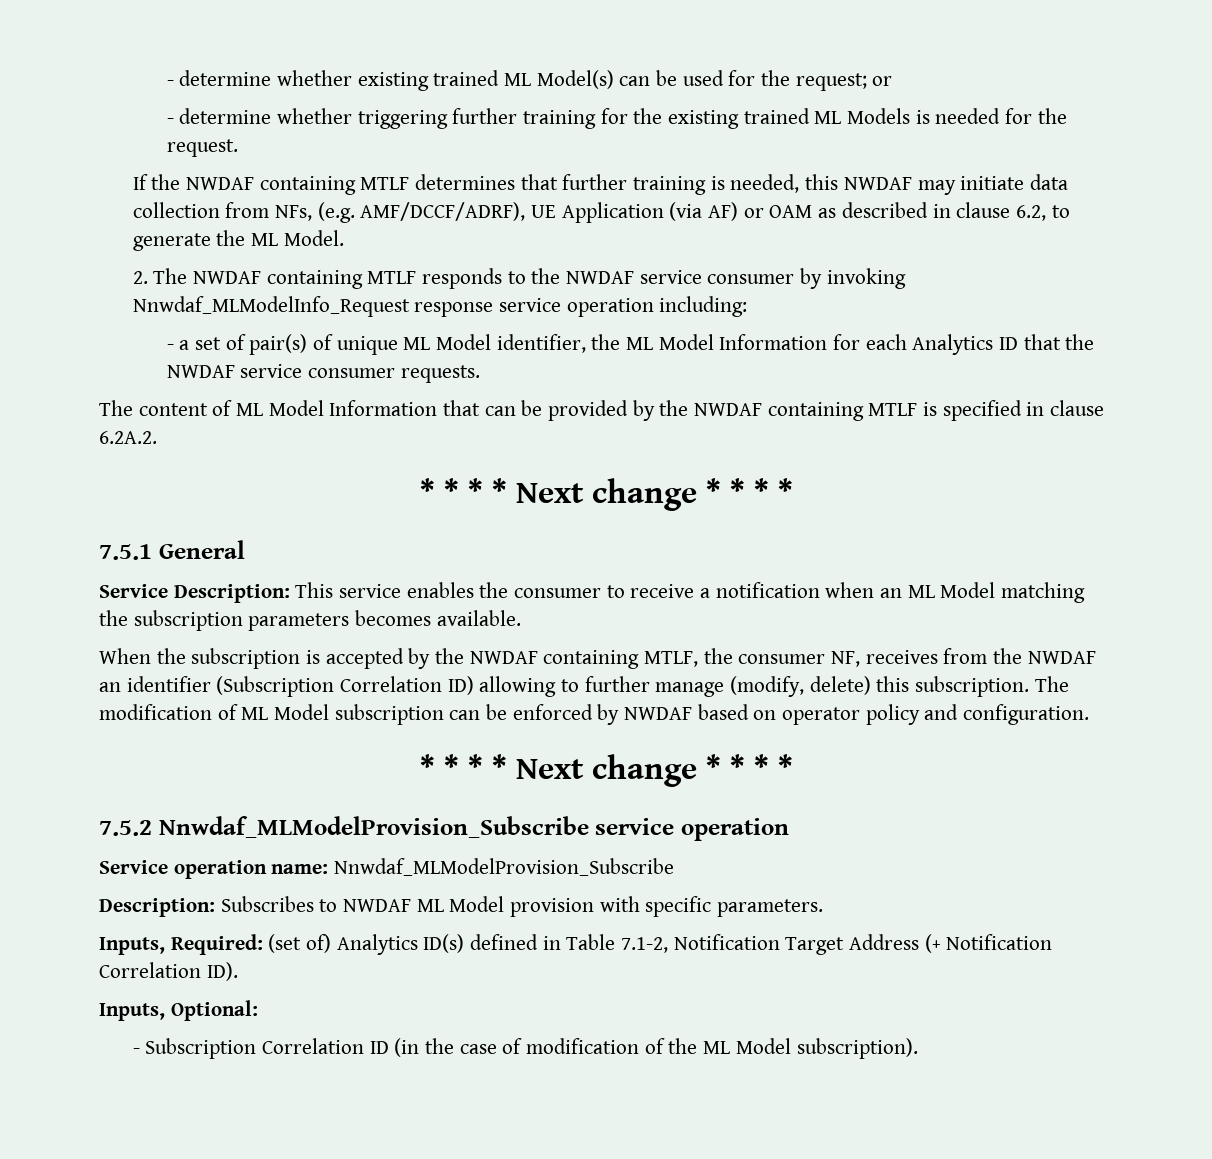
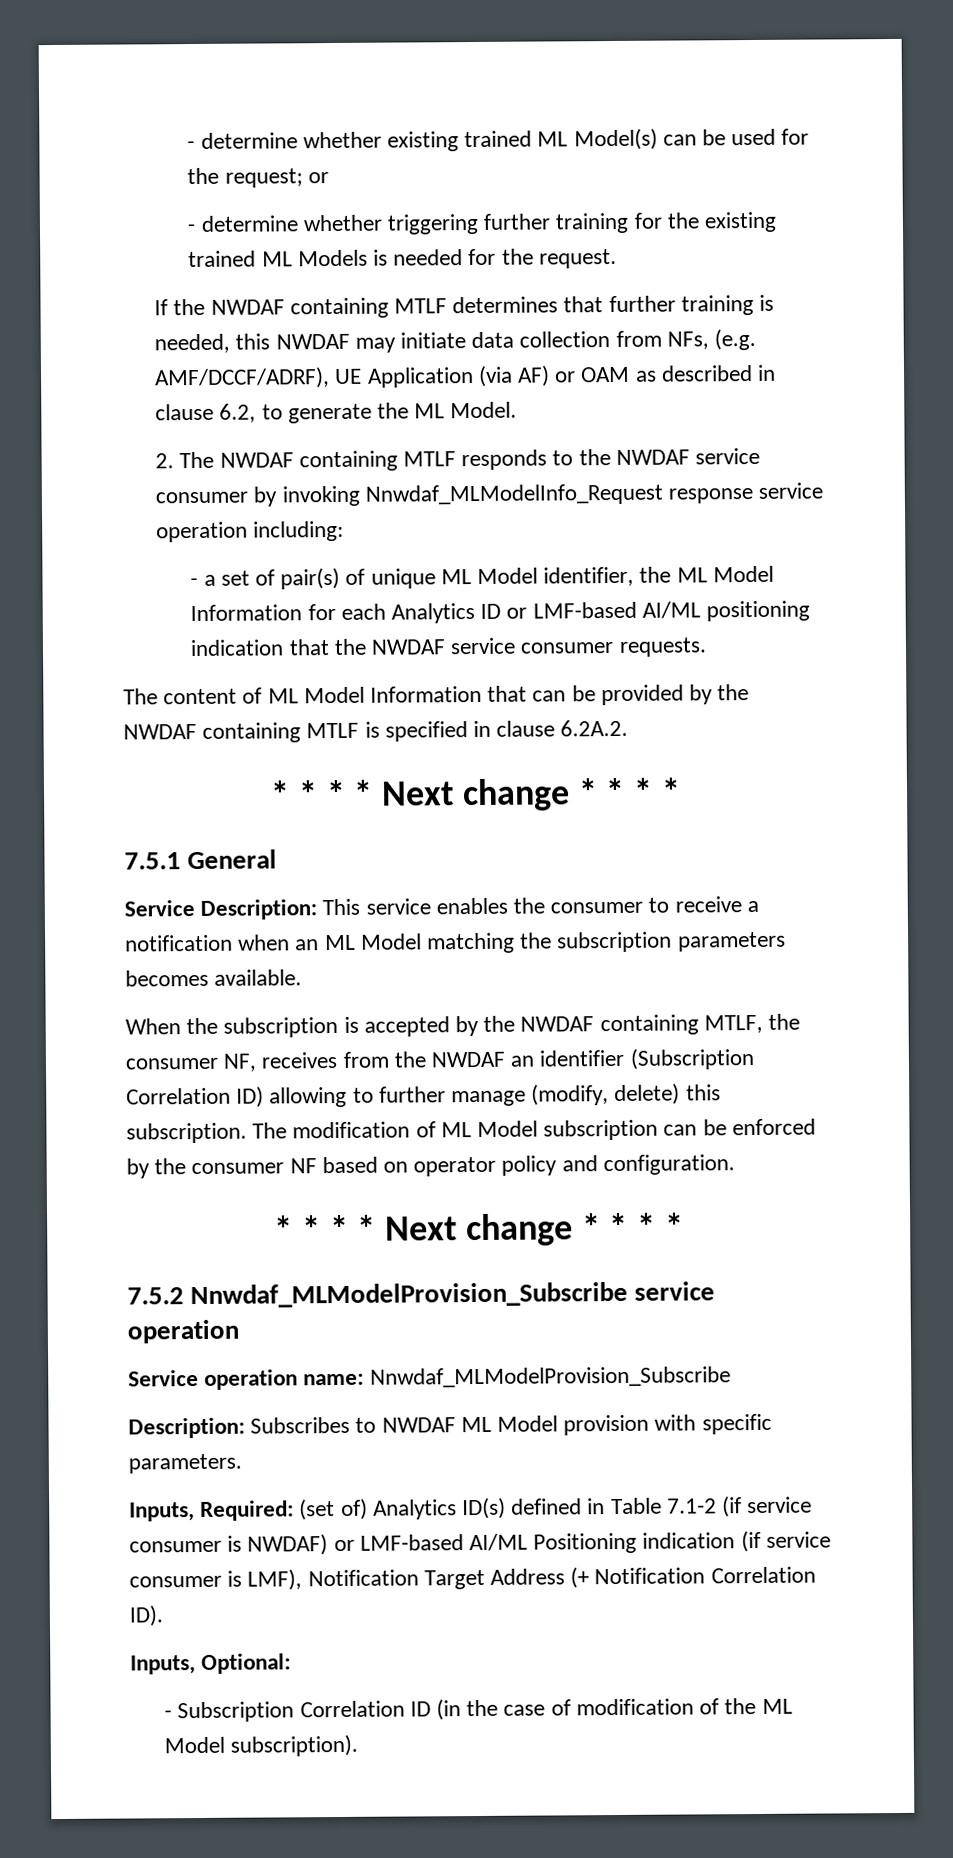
- - a set of pair(s) of unique ML Model identifier, the ML Model Information for each Analytics ID that the NWDAF service consumer requests.
+ - a set of pair(s) of unique ML Model identifier, the ML Model Information for each Analytics ID or LMF-based AI/ML positioning indication that the NWDAF service consumer requests.
- The modification of ML Model subscription can be enforced by NWDAF based on operator policy and configuration.
+ The modification of ML Model subscription can be enforced by the consumer NF based on operator policy and configuration.
- Inputs, Required: (set of) Analytics ID(s) defined in Table 7.1-2, Notification Target Address (+ Notification Correlation ID).
+ Inputs, Required: (set of) Analytics ID(s) defined in Table 7.1-2 (if service consumer is NWDAF) or LMF-based AI/ML Positioning indication (if service consumer is LMF), Notification Target Address (+ Notification Correlation ID).

